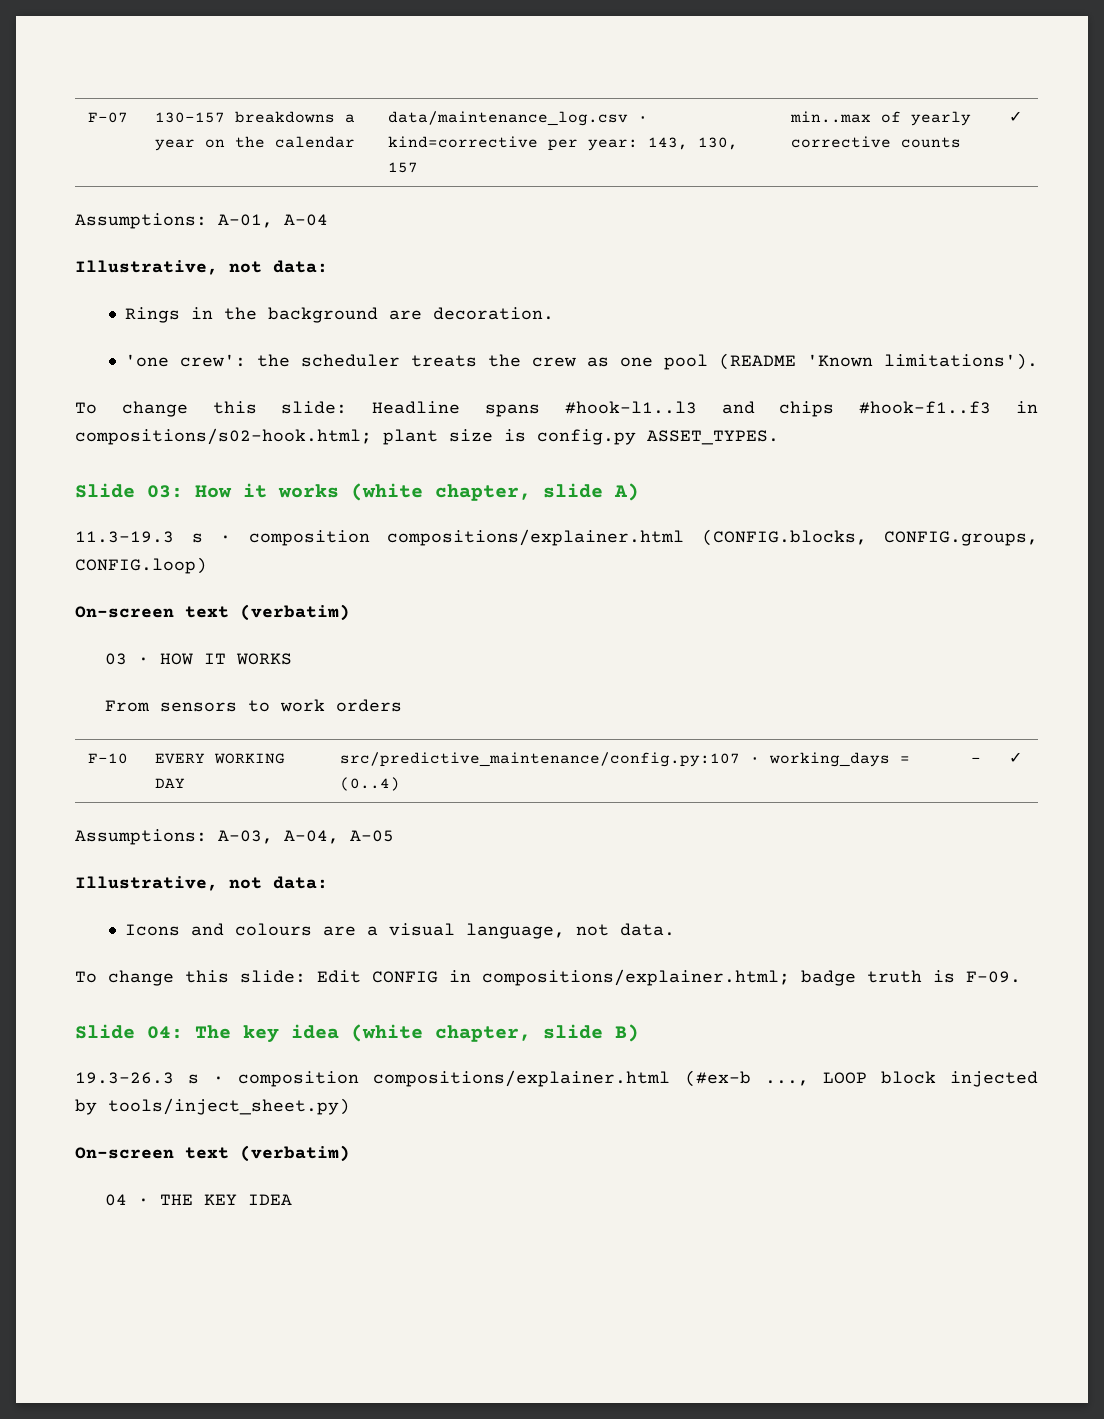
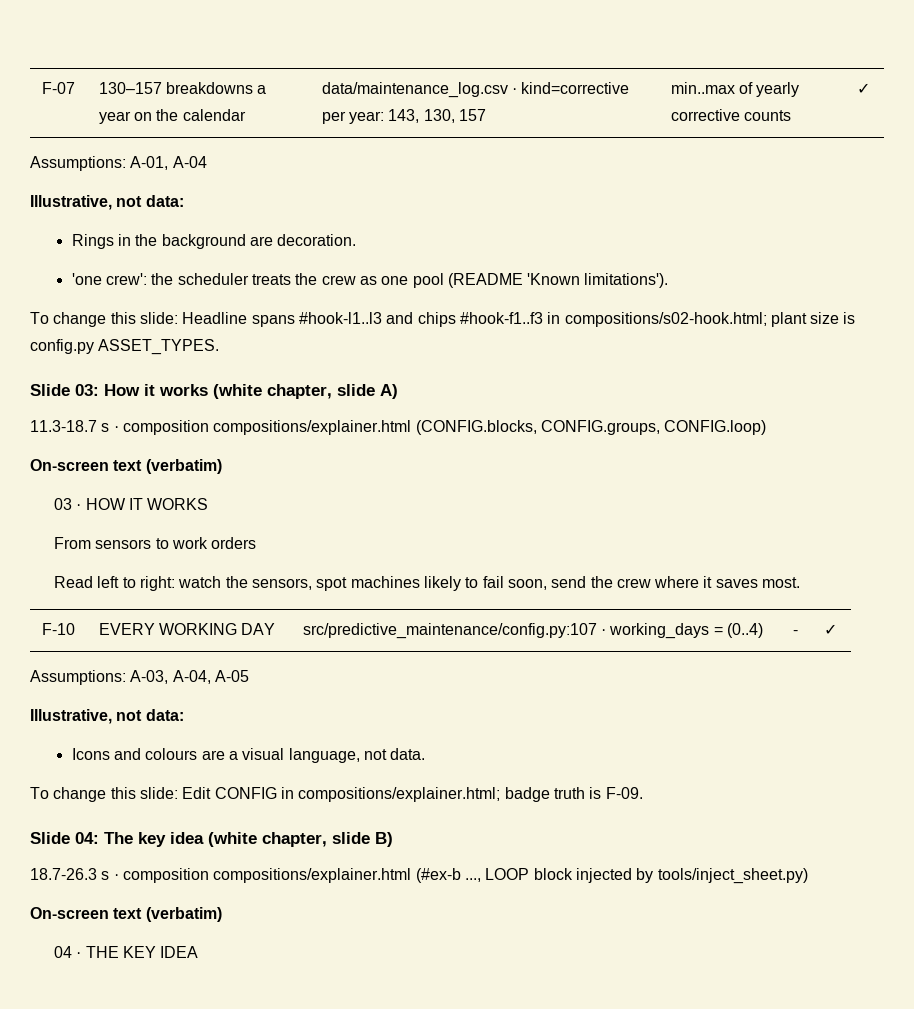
- 11.3-19.3 s · composition compositions/explainer.html (CONFIG.blocks, CONFIG.groups, CONFIG.loop)
+ 11.3-18.7 s · composition compositions/explainer.html (CONFIG.blocks, CONFIG.groups, CONFIG.loop)
+ Read left to right: watch the sensors, spot machines likely to fail soon, send the crew where it saves most.
- 19.3-26.3 s · composition compositions/explainer.html (#ex-b ..., LOOP block injected by tools/inject_sheet.py)
+ 18.7-26.3 s · composition compositions/explainer.html (#ex-b ..., LOOP block injected by tools/inject_sheet.py)

